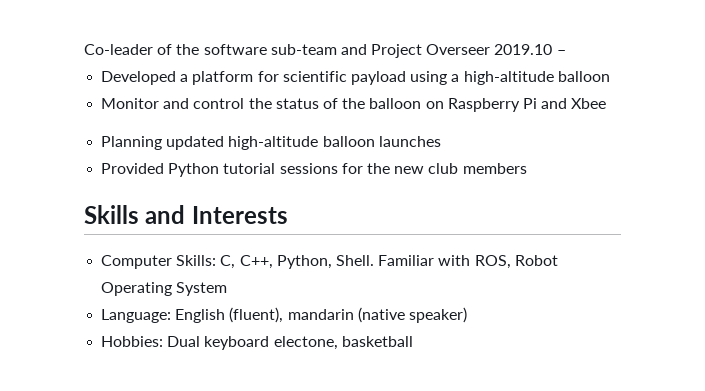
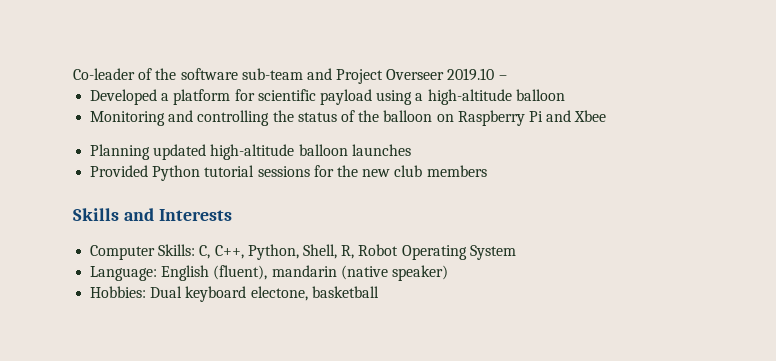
- Monitor and control the status of the balloon on Raspberry Pi and Xbee
+ Monitoring and controlling the status of the balloon on Raspberry Pi and Xbee
- Computer Skills: C, C++, Python, Shell. Familiar with ROS, Robot Operating System
+ Computer Skills: C, C++, Python, Shell, R, Robot Operating System

